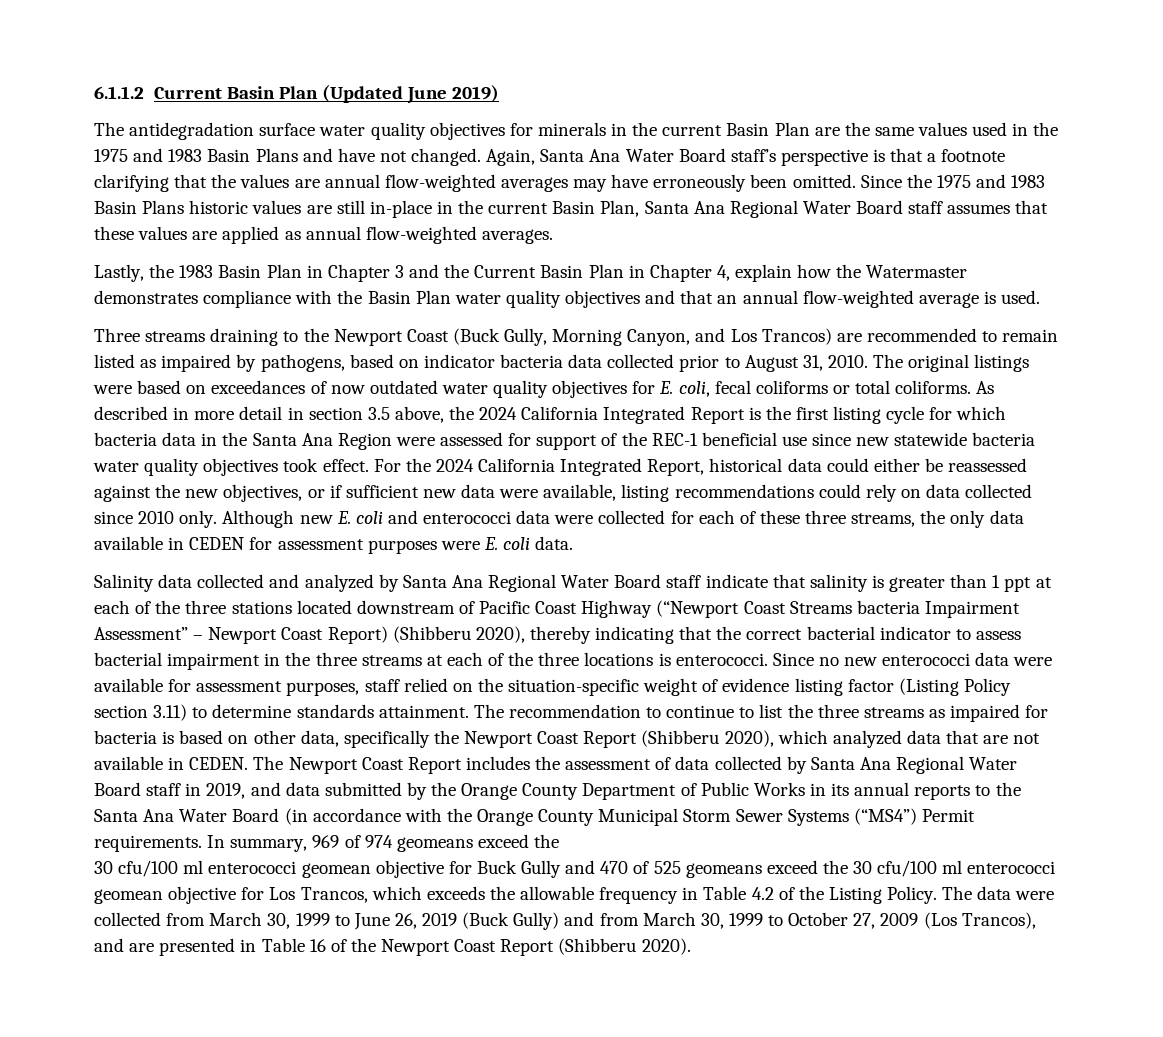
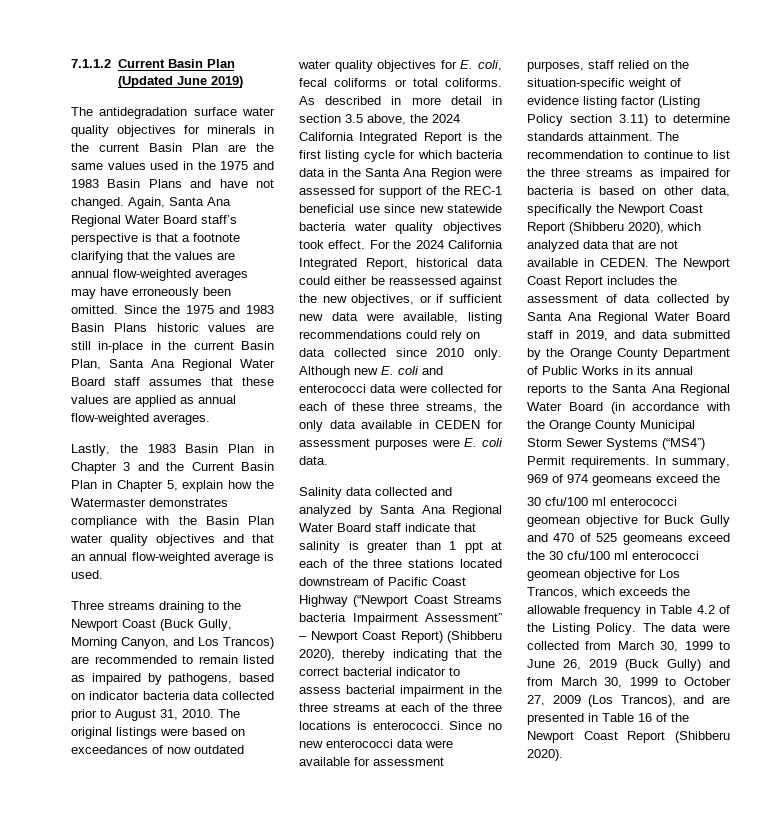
- 6.1.1.2 Current Basin Plan (Updated June 2019)
+ 7.1.1.2 Current Basin Plan (Updated June 2019)
- Again, Santa Ana Water Board staff’s perspective is that a footnote clarifying that the values are annual flow-weighted averages may have erroneously been omitted.
+ Again, Santa Ana Regional Water Board staff’s perspective is that a footnote clarifying that the values are annual flow-weighted averages may have erroneously been omitted.
- Lastly, the 1983 Basin Plan in Chapter 3 and the Current Basin Plan in Chapter 4, explain how the Watermaster demonstrates compliance with the Basin Plan water quality objectives and that an annual flow-weighted average is used.
+ Lastly, the 1983 Basin Plan in Chapter 3 and the Current Basin Plan in Chapter 5, explain how the Watermaster demonstrates compliance with the Basin Plan water quality objectives and that an annual flow-weighted average is used.
- The Newport Coast Report includes the assessment of data collected by Santa Ana Regional Water Board staff in 2019, and data submitted by the Orange County Department of Public Works in its annual reports to the Santa Ana Water Board (in accordance with the Orange County Municipal Storm Sewer Systems (“MS4”) Permit requirements.
+ The Newport Coast Report includes the assessment of data collected by Santa Ana Regional Water Board staff in 2019, and data submitted by the Orange County Department of Public Works in its annual reports to the Santa Ana Regional Water Board (in accordance with the Orange County Municipal Storm Sewer Systems (“MS4”) Permit requirements.

